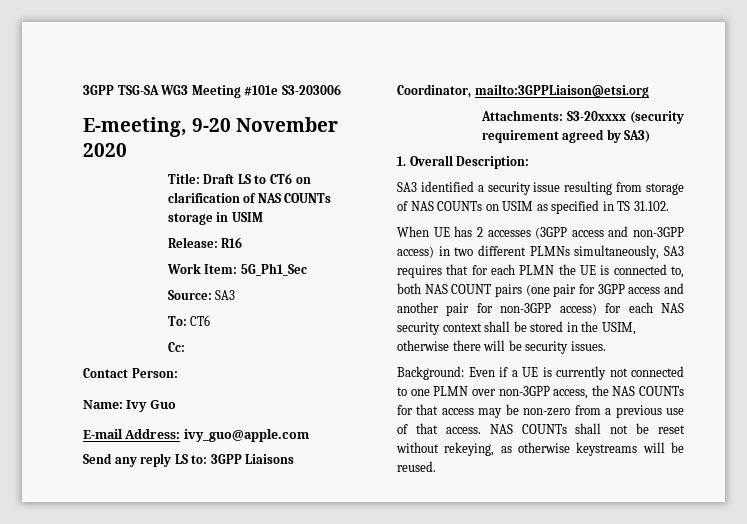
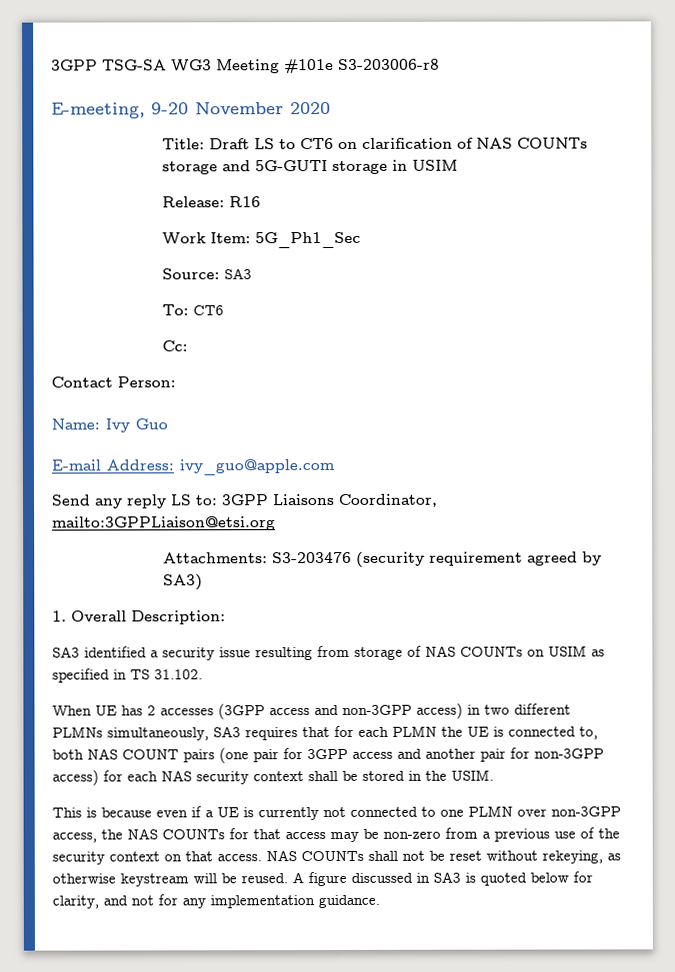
- 3GPP TSG-SA WG3 Meeting #101e S3-203006
+ 3GPP TSG-SA WG3 Meeting #101e S3-203006-r8
- Title: Draft LS to CT6 on clarification of NAS COUNTs storage in USIM
+ Title: Draft LS to CT6 on clarification of NAS COUNTs storage and 5G-GUTI storage in USIM
- Attachments: S3-20xxxx (security requirement agreed by SA3)
+ Attachments: S3-203476 (security requirement agreed by SA3)
- When UE has 2 accesses (3GPP access and non-3GPP access) in two different PLMNs simultaneously, SA3 requires that for each PLMN the UE is connected to, both NAS COUNT pairs (one pair for 3GPP access and another pair for non-3GPP access) for each NAS security context shall be stored in the USIM, otherwise there will be security issues.
- Background: Even if a UE is currently not connected to one PLMN over non-3GPP access, the NAS COUNTs for that access may be non-zero from a previous use of that access.
+ When UE has 2 accesses (3GPP access and non-3GPP access) in two different PLMNs simultaneously, SA3 requires that for each PLMN the UE is connected to, both NAS COUNT pairs (one pair for 3GPP access and another pair for non-3GPP access) for each NAS security context shall be stored in the USIM.
+ This is because even if a UE is currently not connected to one PLMN over non-3GPP access, the NAS COUNTs for that access may be non-zero from a previous use of the security context on that access.
- NAS COUNTs shall not be reset without rekeying, as otherwise keystreams will be reused.
+ NAS COUNTs shall not be reset without rekeying, as otherwise keystream will be reused.
+ A figure discussed in SA3 is quoted below for clarity, and not for any implementation guidance.

